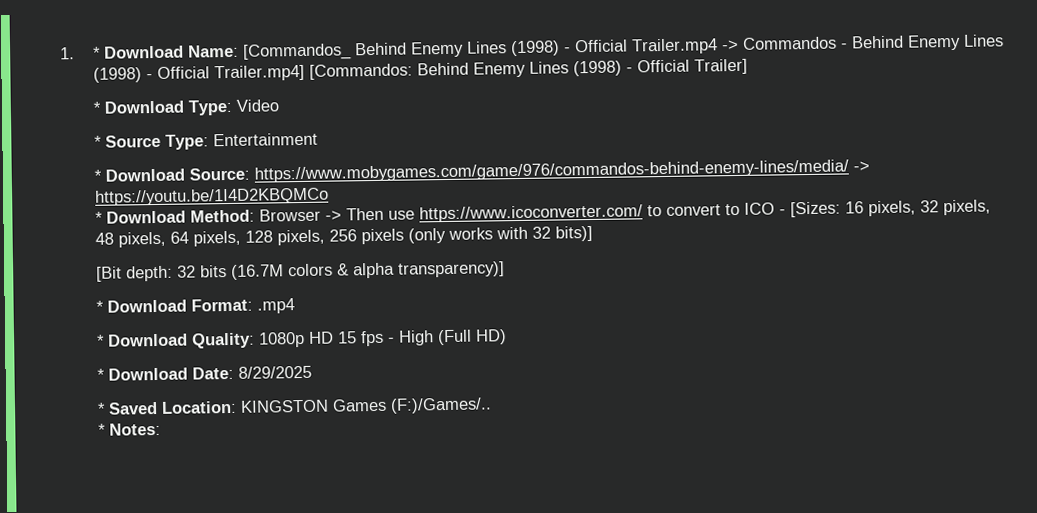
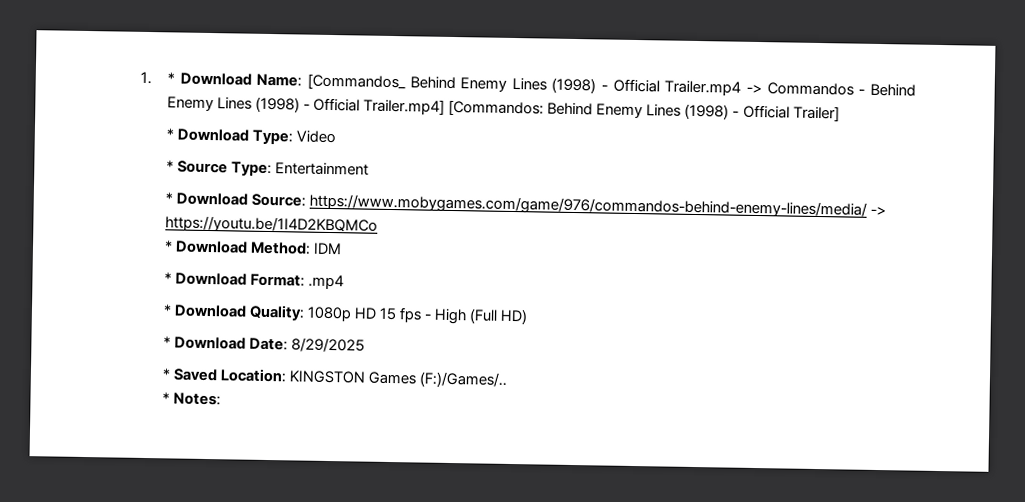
- * Download Method: Browser -> Then use https://www.icoconverter.com/ to convert to ICO - [Sizes: 16 pixels, 32 pixels, 48 pixels, 64 pixels, 128 pixels, 256 pixels (only works with 32 bits)]
- [Bit depth: 32 bits (16.7M colors & alpha transparency)]
+ * Download Method: IDM

